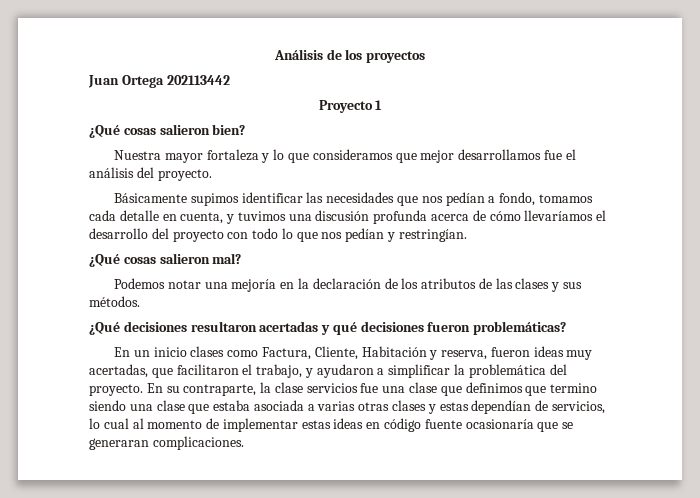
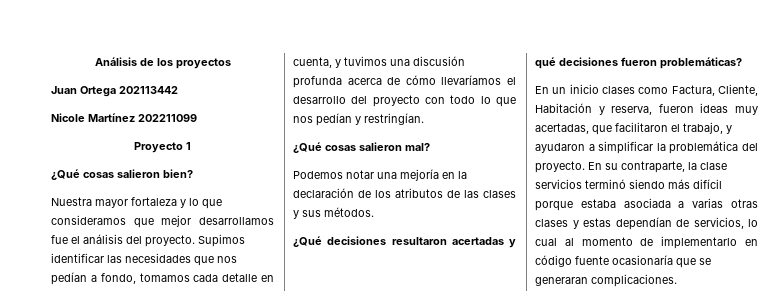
+ Nicole Martínez 202211099
- Nuestra mayor fortaleza y lo que consideramos que mejor desarrollamos fue el análisis del proyecto.
- Básicamente supimos identificar las necesidades que nos pedían a fondo, tomamos cada detalle en cuenta, y tuvimos una discusión profunda acerca de cómo llevaríamos el desarrollo del proyecto con todo lo que nos pedían y restringían.
+ Nuestra mayor fortaleza y lo que consideramos que mejor desarrollamos fue el análisis del proyecto. Supimos identificar las necesidades que nos pedían a fondo, tomamos cada detalle en cuenta, y tuvimos una discusión profunda acerca de cómo llevaríamos el desarrollo del proyecto con todo lo que nos pedían y restringían.
- En su contraparte, la clase servicios fue una clase que definimos que termino siendo una clase que estaba asociada a varias otras clases y estas dependían de servicios, lo cual al momento de implementar estas ideas en código fuente ocasionaría que se generaran complicaciones.
+ En su contraparte, la clase servicios terminó siendo más difícil porque estaba asociada a varias otras clases y estas dependían de servicios, lo cual al momento de implementarlo en código fuente ocasionaría que se generaran complicaciones.

